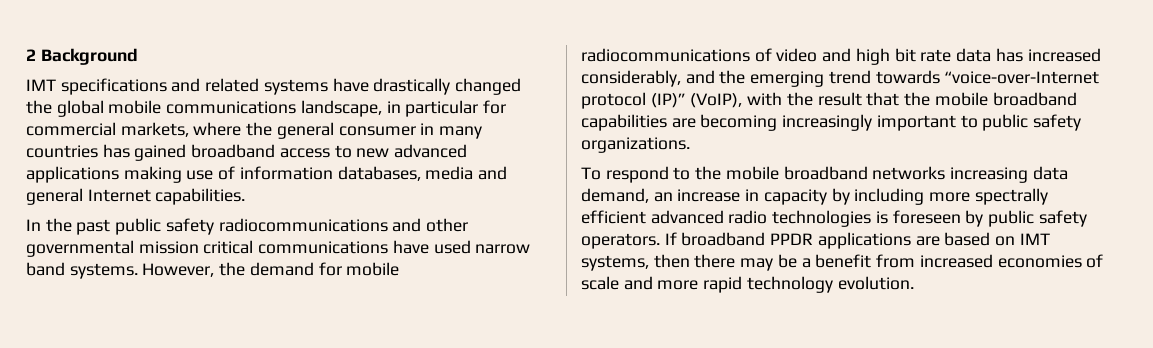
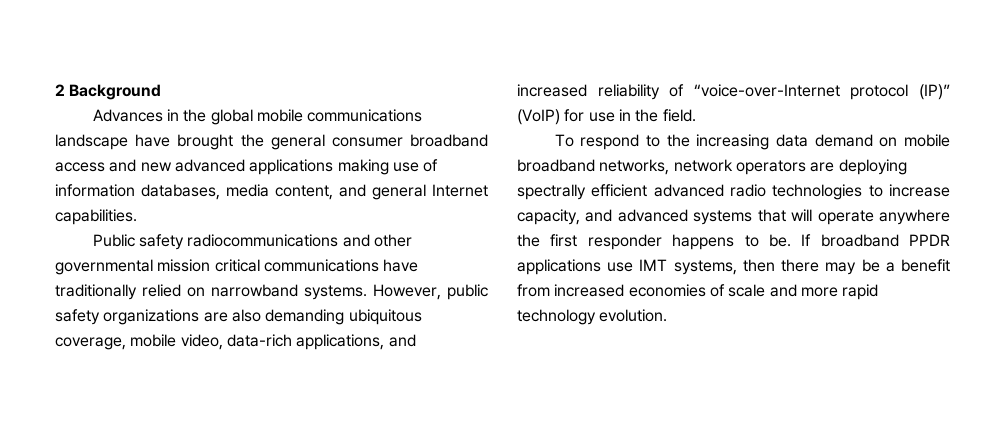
- IMT specifications and related systems have drastically changed the global mobile communications landscape, in particular for commercial markets, where the general consumer in many countries has gained broadband access to new advanced applications making use of information databases, media and general Internet capabilities.
+ Advances in the global mobile communications landscape have brought the general consumer broadband access and new advanced applications making use of information databases, media content, and general Internet capabilities.
- In the past public safety radiocommunications and other governmental mission critical communications have used narrow band systems. However, the demand for mobile radiocommunications of video and high bit rate data has increased considerably, and the emerging trend towards “voice-over-Internet protocol (IP)” (VoIP), with the result that the mobile broadband capabilities are becoming increasingly important to public safety organizations.
- To respond to the mobile broadband networks increasing data demand, an increase in capacity by including more spectrally efficient advanced radio technologies is foreseen by public safety operators.
+ Public safety radiocommunications and other governmental mission critical communications have traditionally relied on narrowband systems. However, public safety organizations are also demanding ubiquitous coverage, mobile video, data-rich applications, and increased reliability of “voice-over-Internet protocol (IP)” (VoIP) for use in the field.
+ To respond to the increasing data demand on mobile broadband networks, network operators are deploying spectrally efficient advanced radio technologies to increase capacity, and advanced systems that will operate anywhere the first responder happens to be.
- If broadband PPDR applications are based on IMT systems, then there may be a benefit from increased economies of scale and more rapid technology evolution.
+ If broadband PPDR applications use IMT systems, then there may be a benefit from increased economies of scale and more rapid technology evolution.

